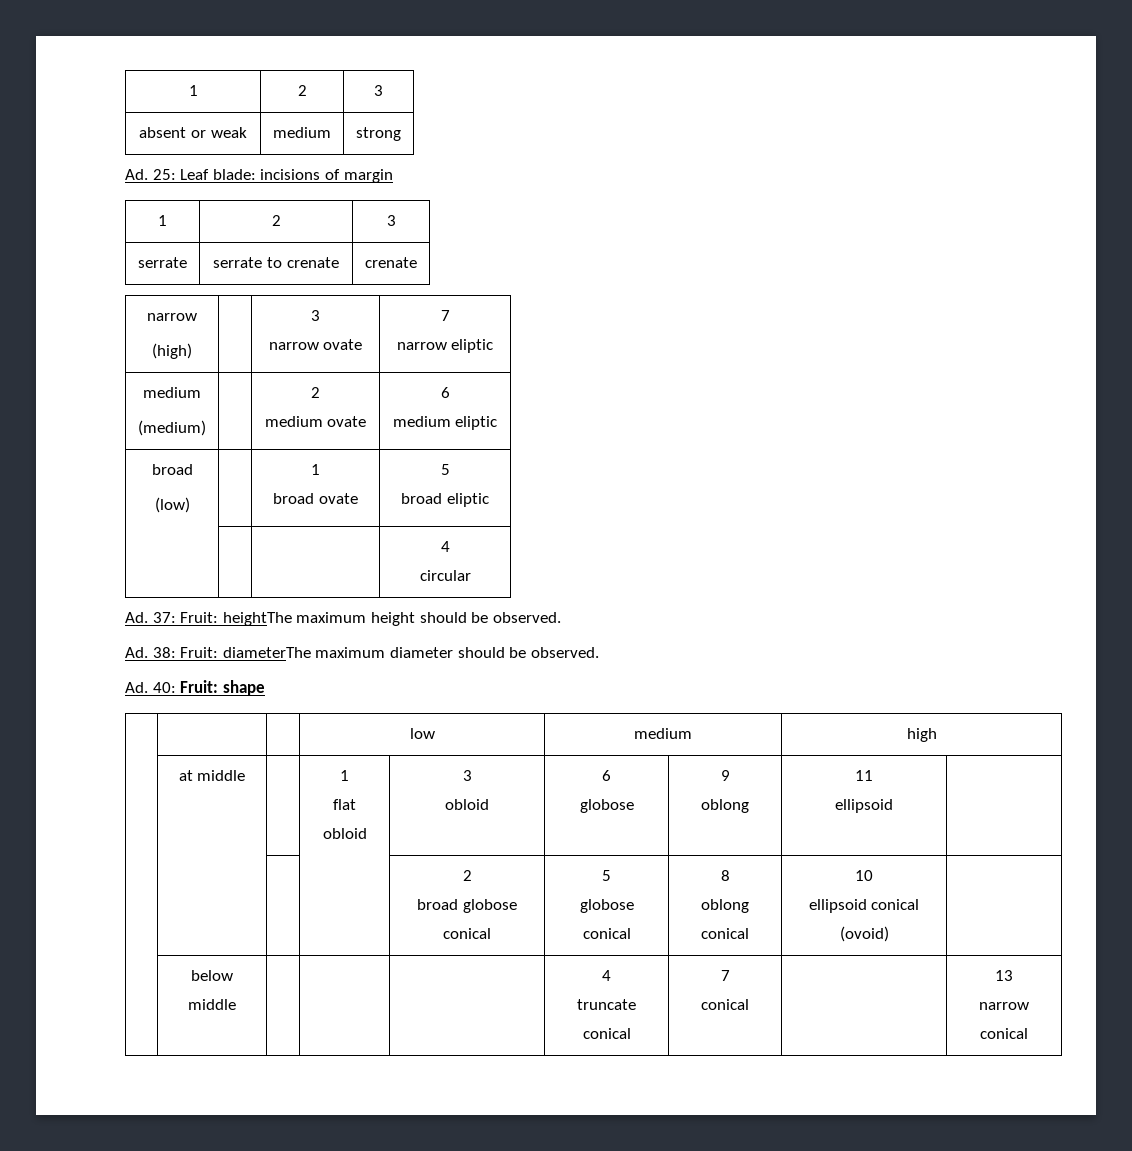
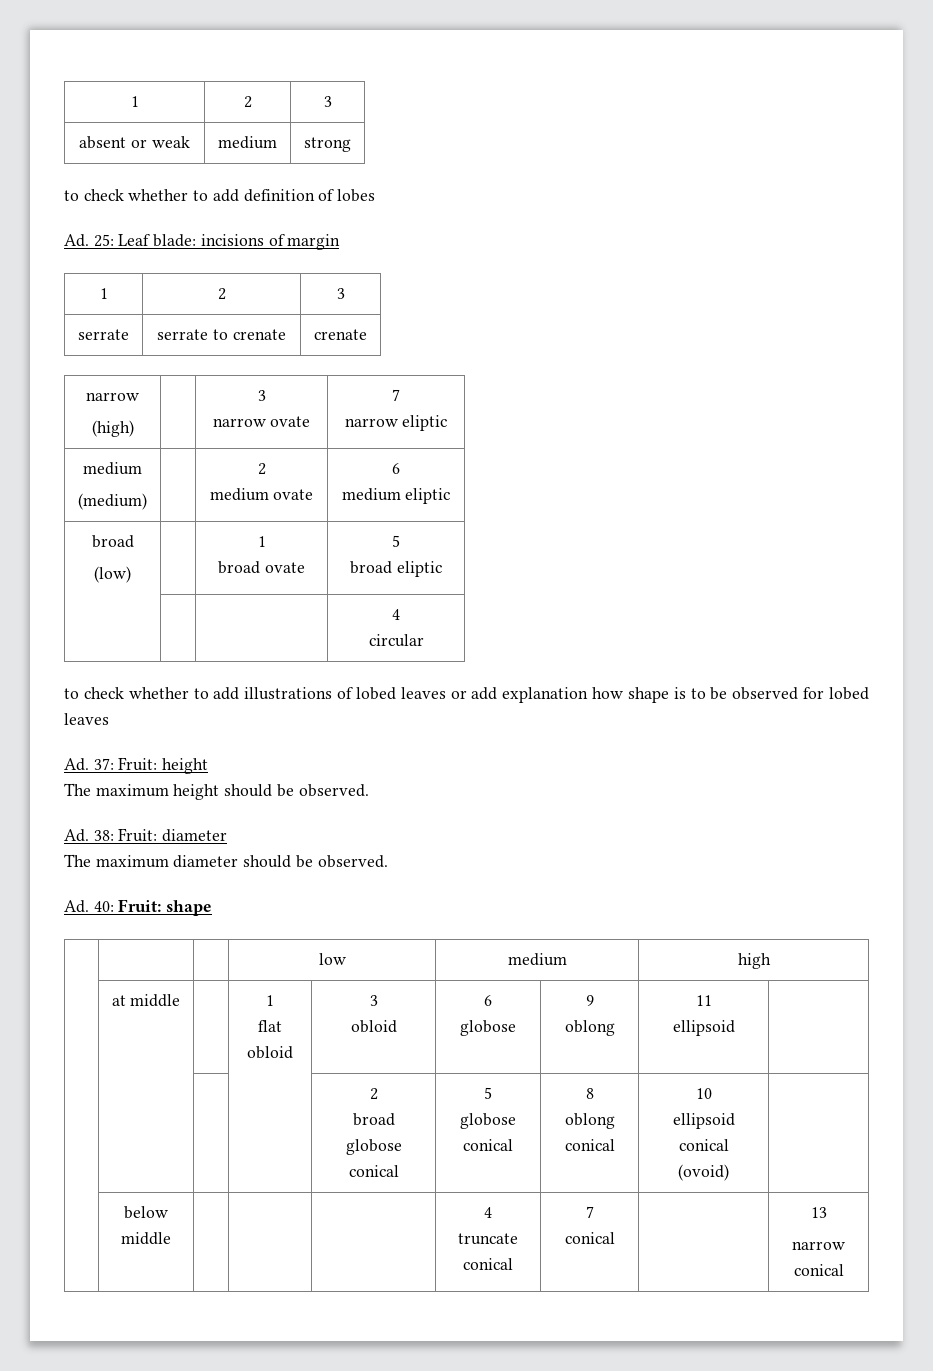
+ to check whether to add definition of lobes
+ to check whether to add illustrations of lobed leaves or add explanation how shape is to be observed for lobed leaves
- Ad. 37: Fruit: heightThe maximum height should be observed.
+ Ad. 37: Fruit: height
+ The maximum height should be observed.
- Ad. 38: Fruit: diameterThe maximum diameter should be observed.
+ Ad. 38: Fruit: diameter
+ The maximum diameter should be observed.

